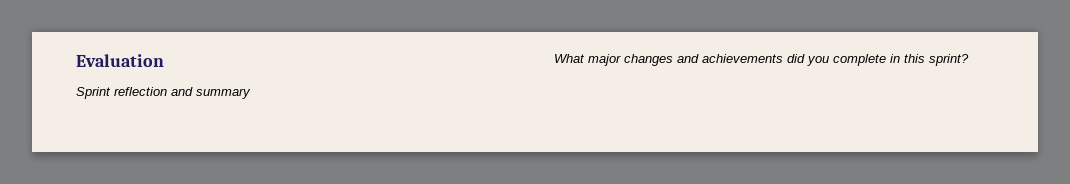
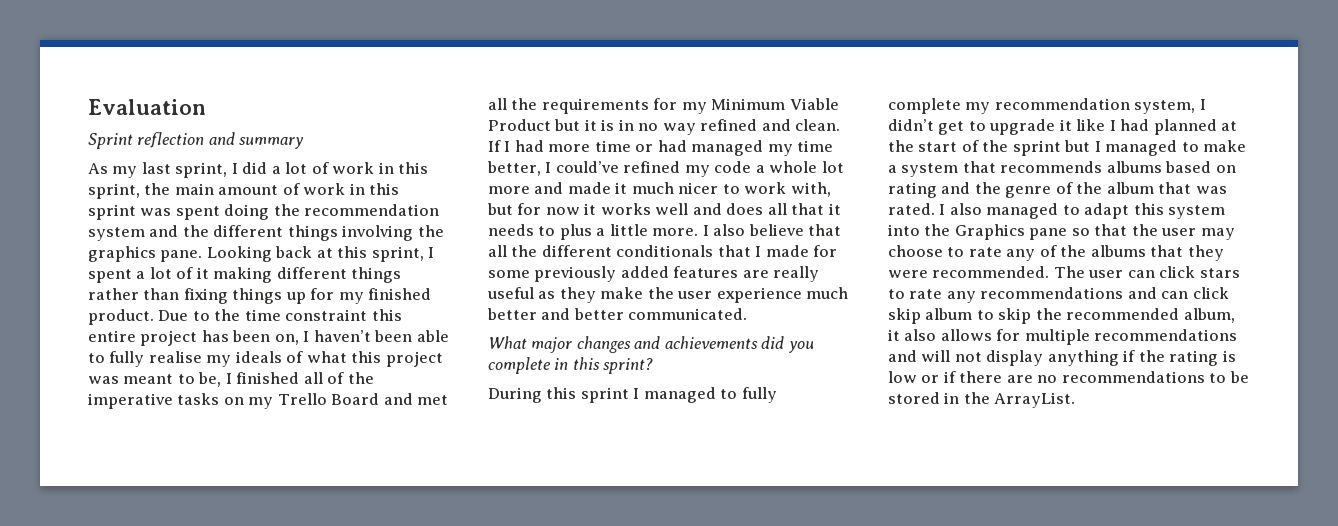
+ As my last sprint, I did a lot of work in this sprint, the main amount of work in this sprint was spent doing the recommendation system and the different things involving the graphics pane. Looking back at this sprint, I spent a lot of it making different things rather than fixing things up for my finished product. Due to the time constraint this entire project has been on, I haven’t been able to fully realise my ideals of what this project was meant to be, I finished all of the imperative tasks on my Trello Board and met all the requirements for my Minimum Viable Product but it is in no way refined and clean. If I had more time or had managed my time better, I could’ve refined my code a whole lot more and made it much nicer to work with, but for now it works well and does all that it needs to plus a little more. I also believe that all the different conditionals that I made for some previously added features are really useful as they make the user experience much better and better communicated.
+ During this sprint I managed to fully complete my recommendation system, I didn’t get to upgrade it like I had planned at the start of the sprint but I managed to make a system that recommends albums based on rating and the genre of the album that was rated. I also managed to adapt this system into the Graphics pane so that the user may choose to rate any of the albums that they were recommended. The user can click stars to rate any recommendations and can click skip album to skip the recommended album, it also allows for multiple recommendations and will not display anything if the rating is low or if there are no recommendations to be stored in the ArrayList.

